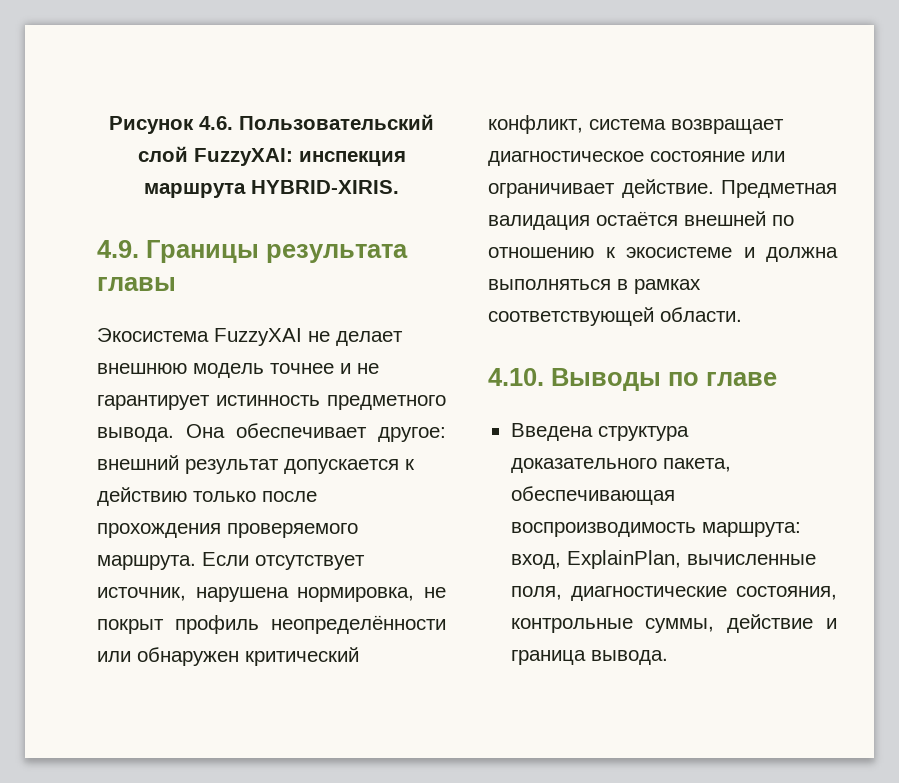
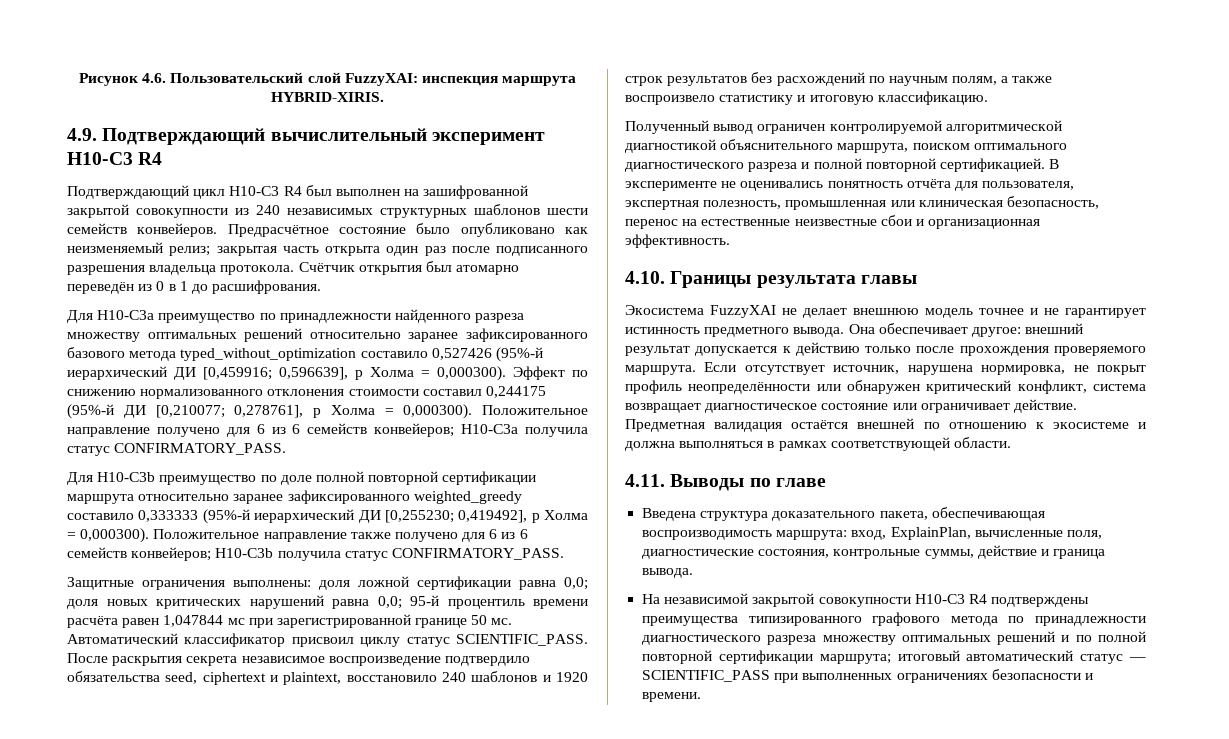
- 4.9. Границы результата главы
+ 4.9. Подтверждающий вычислительный эксперимент H10-C3 R4
+ Подтверждающий цикл H10-C3 R4 был выполнен на зашифрованной закрытой совокупности из 240 независимых структурных шаблонов шести семейств конвейеров. Предрасчётное состояние было опубликовано как неизменяемый релиз; закрытая часть открыта один раз после подписанного разрешения владельца протокола. Счётчик открытия был атомарно переведён из 0 в 1 до расшифрования.
+ Для H10-C3a преимущество по принадлежности найденного разреза множеству оптимальных решений относительно заранее зафиксированного базового метода typed_without_optimization составило 0,527426 (95%-й иерархический ДИ [0,459916; 0,596639], p Холма = 0,000300). Эффект по снижению нормализованного отклонения стоимости составил 0,244175 (95%-й ДИ [0,210077; 0,278761], p Холма = 0,000300). Положительное направление получено для 6 из 6 семейств конвейеров; H10-C3a получила статус CONFIRMATORY_PASS.
+ Для H10-C3b преимущество по доле полной повторной сертификации маршрута относительно заранее зафиксированного weighted_greedy составило 0,333333 (95%-й иерархический ДИ [0,255230; 0,419492], p Холма = 0,000300). Положительное направление также получено для 6 из 6 семейств конвейеров; H10-C3b получила статус CONFIRMATORY_PASS.
+ Защитные ограничения выполнены: доля ложной сертификации равна 0,0; доля новых критических нарушений равна 0,0; 95-й процентиль времени расчёта равен 1,047844 мс при зарегистрированной границе 50 мс. Автоматический классификатор присвоил циклу статус SCIENTIFIC_PASS. После раскрытия секрета независимое воспроизведение подтвердило обязательства seed, ciphertext и plaintext, восстановило 240 шаблонов и 1920 строк результатов без расхождений по научным полям, а также воспроизвело статистику и итоговую классификацию.
+ Полученный вывод ограничен контролируемой алгоритмической диагностикой объяснительного маршрута, поиском оптимального диагностического разреза и полной повторной сертификацией. В эксперименте не оценивались понятность отчёта для пользователя, экспертная полезность, промышленная или клиническая безопасность, перенос на естественные неизвестные сбои и организационная эффективность.
+ 4.10. Границы результата главы
- 4.10. Выводы по главе
+ 4.11. Выводы по главе
+ На независимой закрытой совокупности H10-C3 R4 подтверждены преимущества типизированного графового метода по принадлежности диагностического разреза множеству оптимальных решений и по полной повторной сертификации маршрута; итоговый автоматический статус — SCIENTIFIC_PASS при выполненных ограничениях безопасности и времени.

